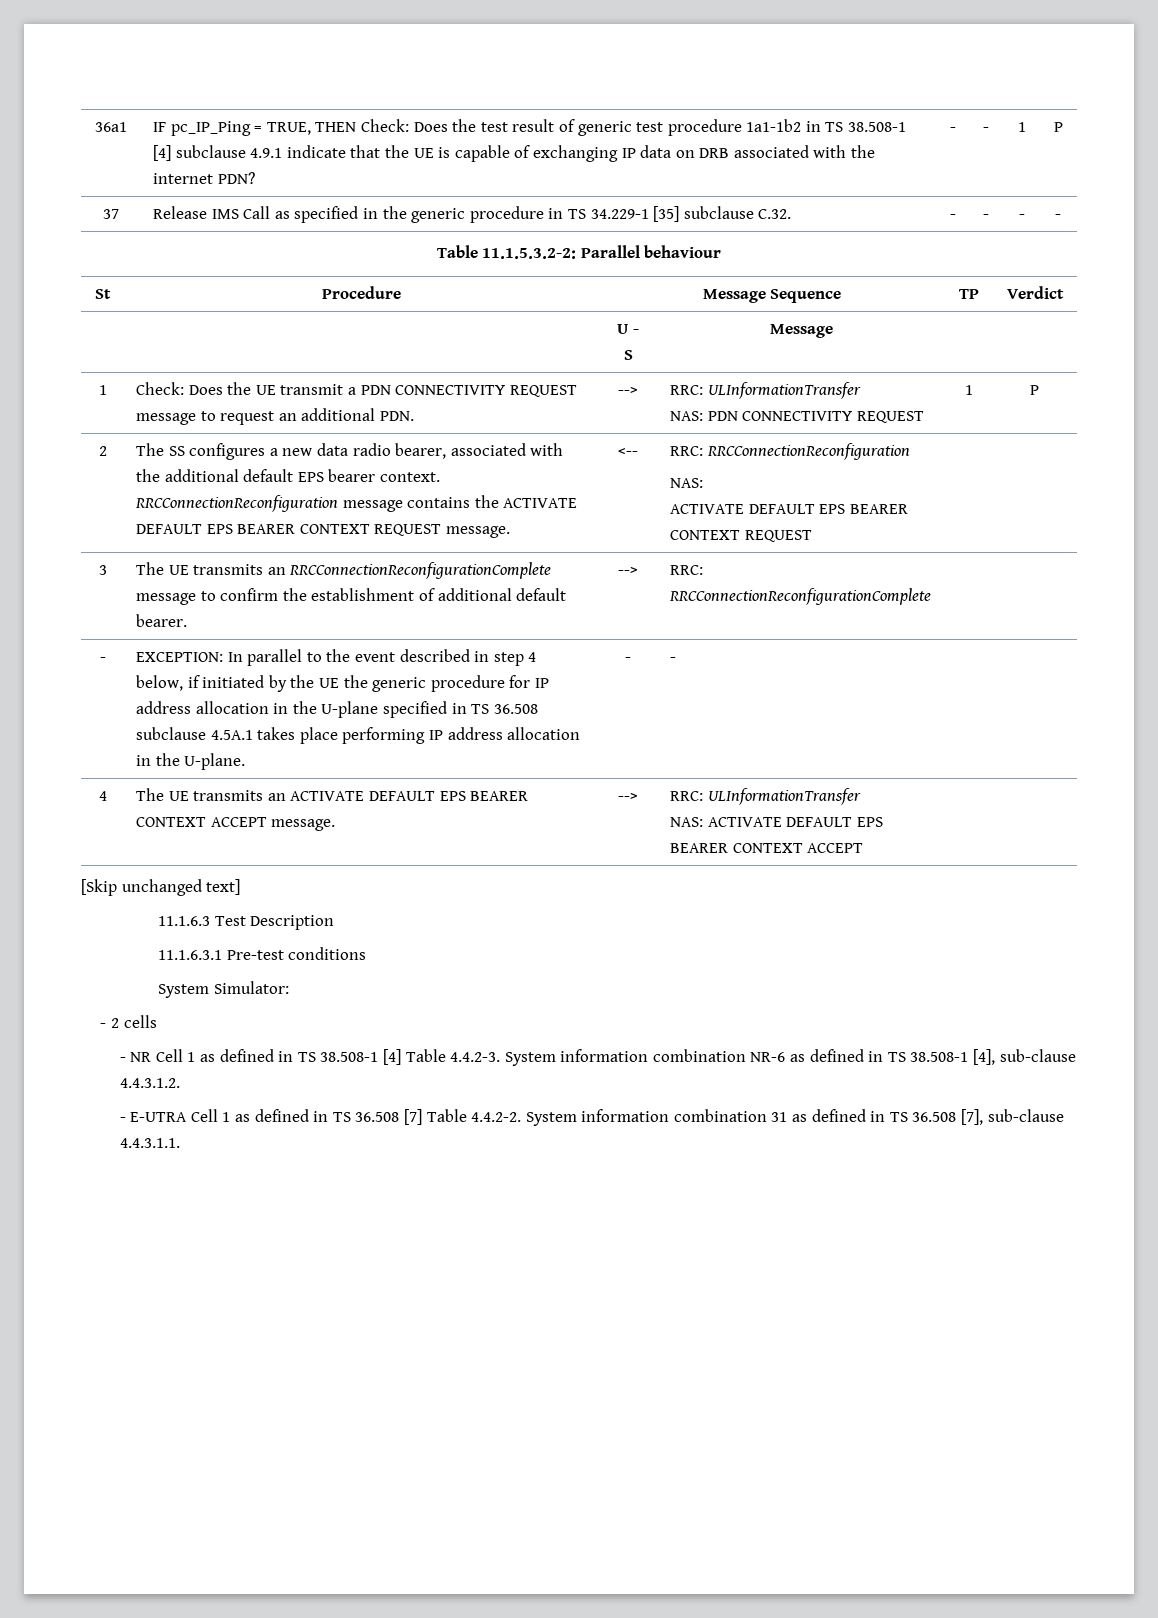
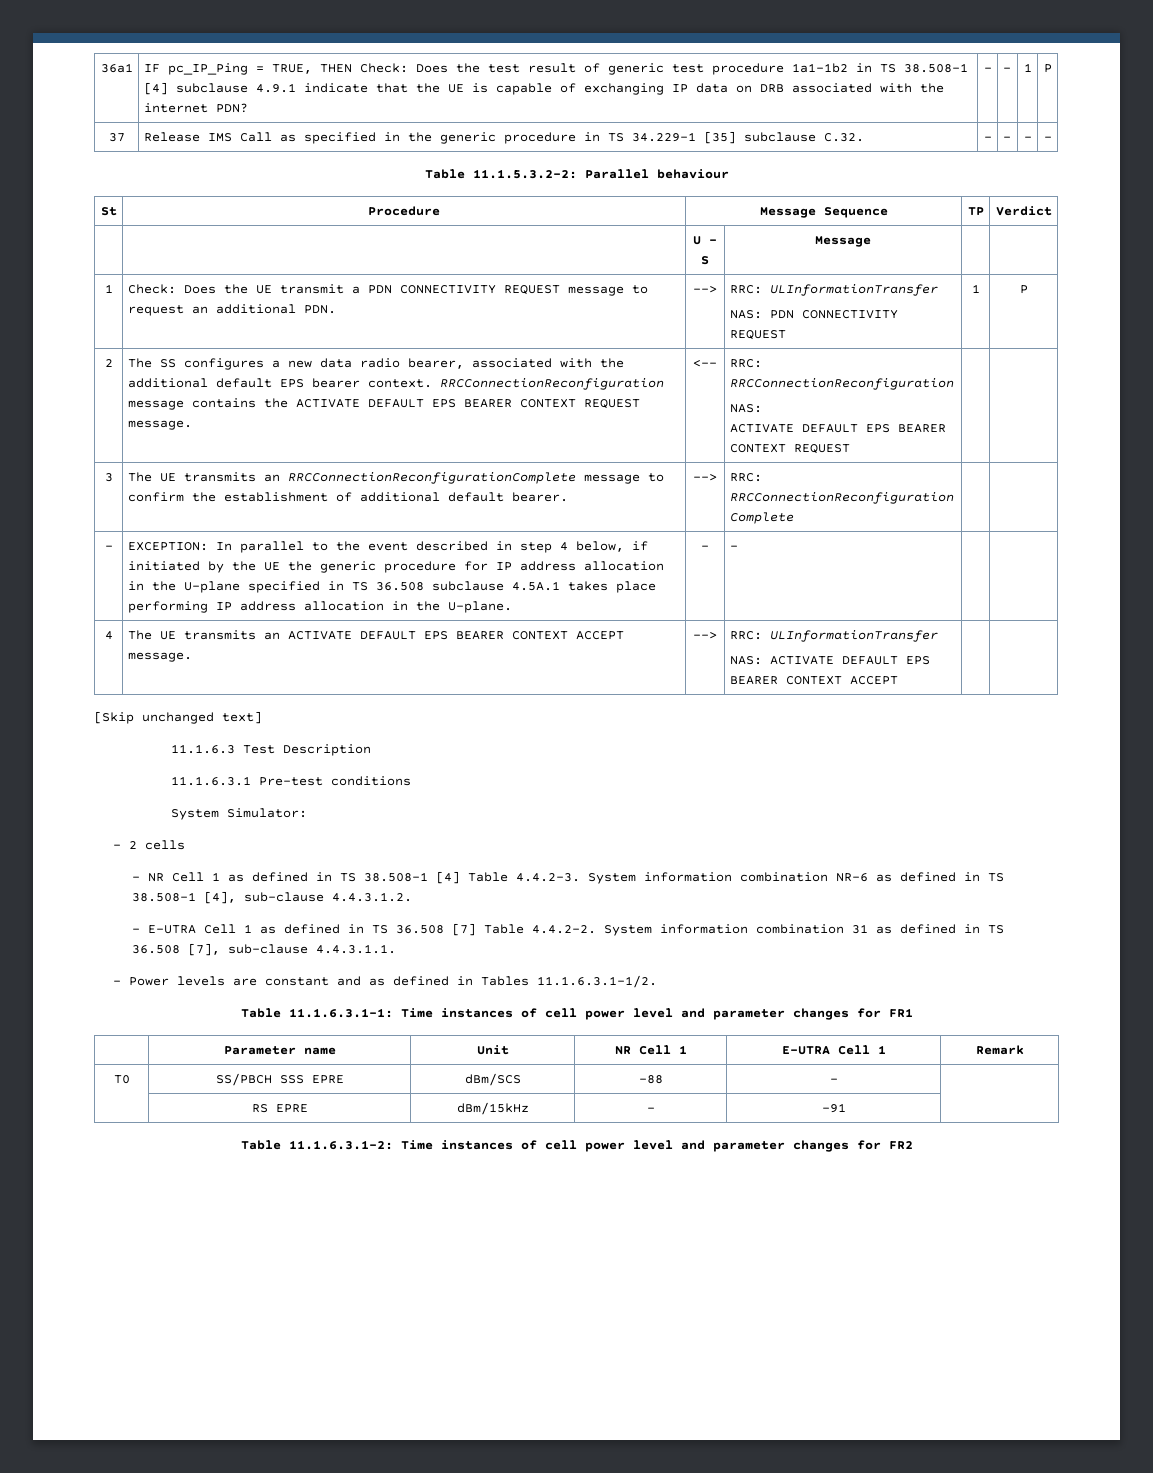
+ - Power levels are constant and as defined in Tables 11.1.6.3.1-1/2.
+ Table 11.1.6.3.1-1: Time instances of cell power level and parameter changes for FR1
+ | Parameter name | Unit | NR Cell 1 | E-UTRA Cell 1 | Remark
+ T0 | SS/PBCH SSS EPRE | dBm/SCS | -88 | - |
+ | RS EPRE | dBm/15kHz | - | -91 |
+ Table 11.1.6.3.1-2: Time instances of cell power level and parameter changes for FR2

